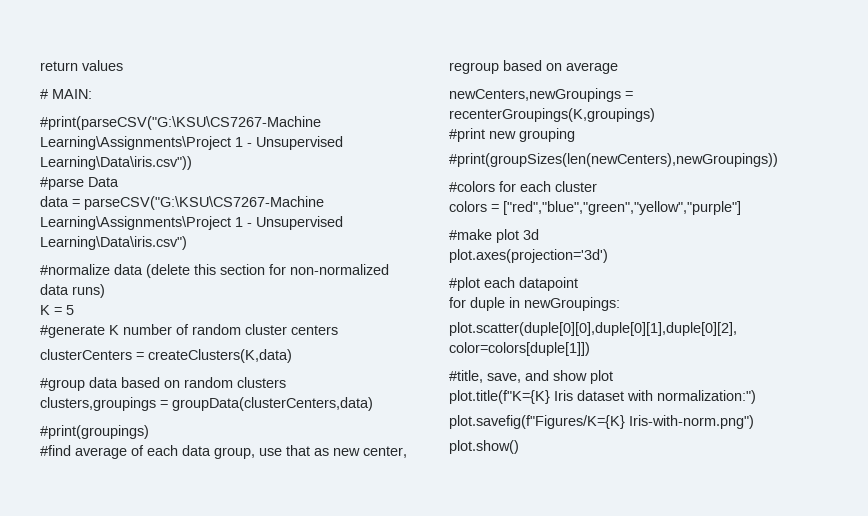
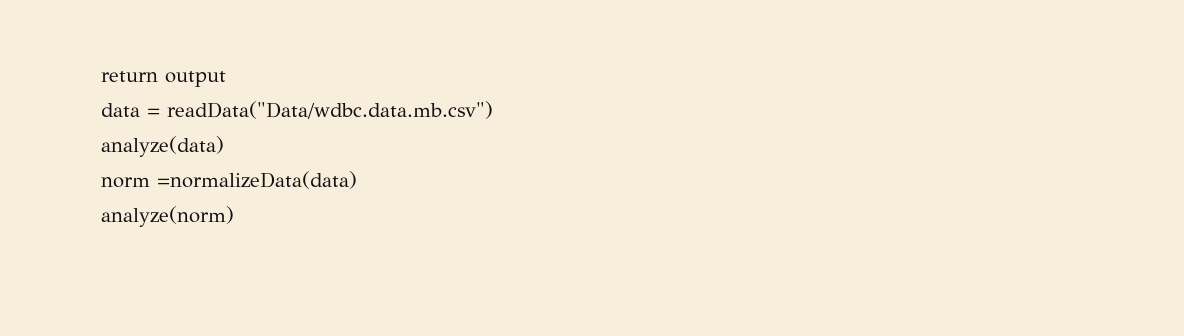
- return values
- # MAIN:
- #print(parseCSV("G:\KSU\CS7267-Machine Learning\Assignments\Project 1 - Unsupervised Learning\Data\iris.csv"))
- #parse Data
- data = parseCSV("G:\KSU\CS7267-Machine Learning\Assignments\Project 1 - Unsupervised Learning\Data\iris.csv")
- #normalize data (delete this section for non-normalized data runs)
- K = 5
- #generate K number of random cluster centers
- clusterCenters = createClusters(K,data)
- #group data based on random clusters
- clusters,groupings = groupData(clusterCenters,data)
- #print(groupings)
- #find average of each data group, use that as new center, regroup based on average
- newCenters,newGroupings = recenterGroupings(K,groupings)
- #print new grouping
- #print(groupSizes(len(newCenters),newGroupings))
- #colors for each cluster
- colors = ["red","blue","green","yellow","purple"]
- #make plot 3d
- plot.axes(projection='3d')
- #plot each datapoint
- for duple in newGroupings:
- plot.scatter(duple[0][0],duple[0][1],duple[0][2], color=colors[duple[1]])
- #title, save, and show plot
- plot.title(f"K={K} Iris dataset with normalization:")
- plot.savefig(f"Figures/K={K} Iris-with-norm.png")
- plot.show()
+ return output
+ data = readData("Data/wdbc.data.mb.csv")
+ analyze(data)
+ norm =normalizeData(data)
+ analyze(norm)

